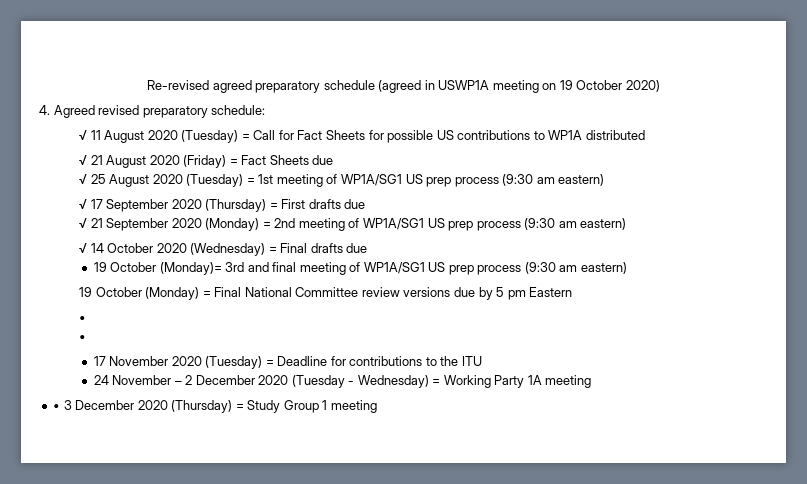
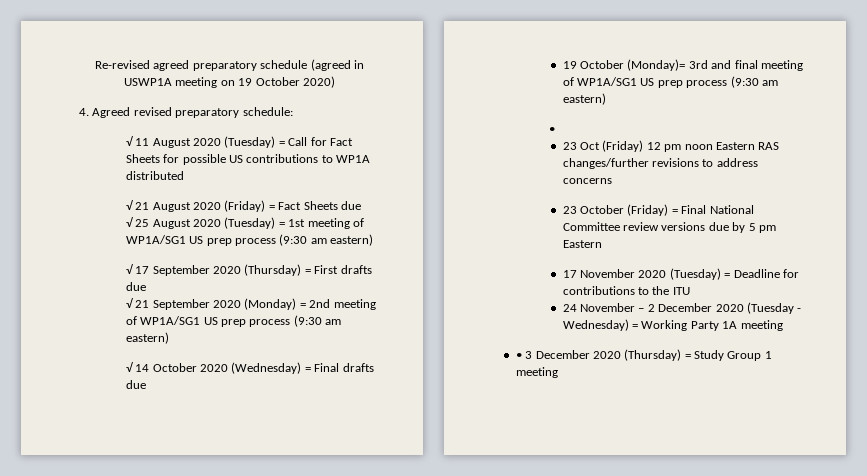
  19 October (Monday)= 3rd and final meeting of WP1A/SG1 US prep process (9:30 am eastern)
- 19 October (Monday) = Final National Committee review versions due by 5 pm Eastern
  •
- •
+ 23 Oct (Friday) 12 pm noon Eastern RAS changes/further revisions to address concerns
+ 23 October (Friday) = Final National Committee review versions due by 5 pm Eastern

